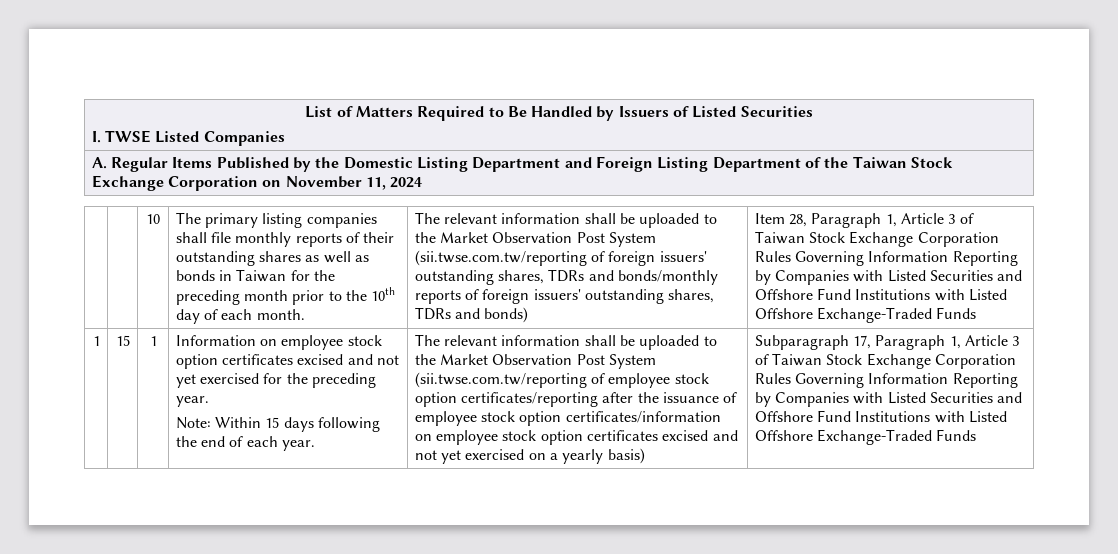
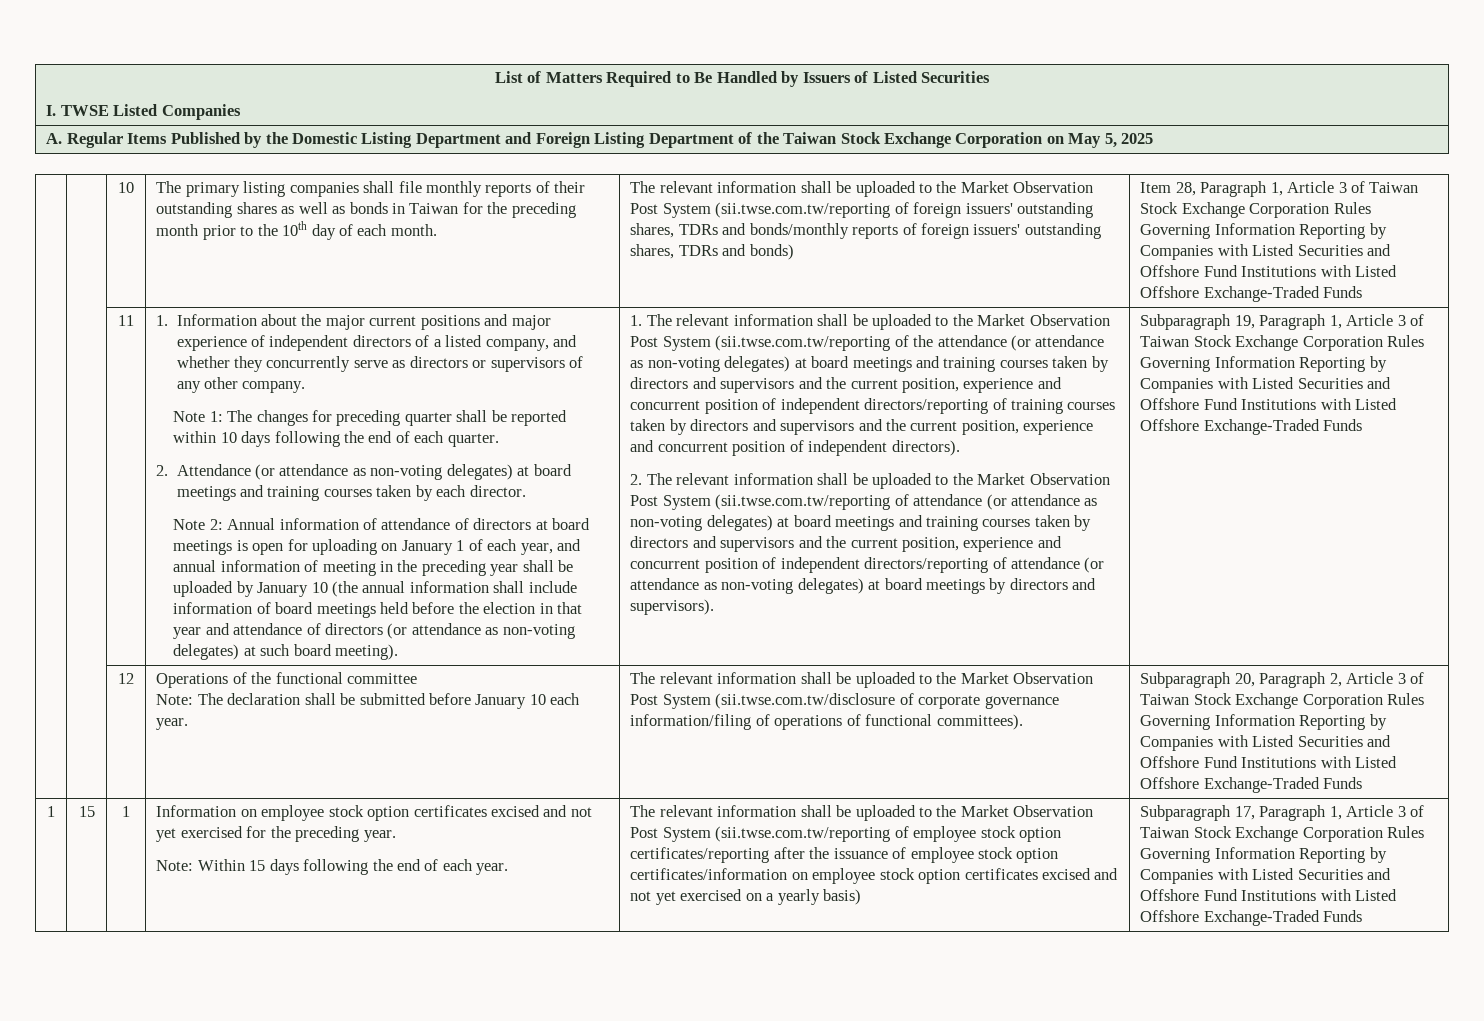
- A. Regular Items Published by the Domestic Listing Department and Foreign Listing Department of the Taiwan Stock Exchange Corporation on November 11, 2024
+ A. Regular Items Published by the Domestic Listing Department and Foreign Listing Department of the Taiwan Stock Exchange Corporation on May 5, 2025
+ 11 | 1. Information about the major current positions and major experience of independent directors of a listed company, and whether they concurrently serve as directors or supervisors of any other company.
+ Note 1: The changes for preceding quarter shall be reported within 10 days following the end of each quarter.
+ 2. Attendance (or attendance as non-voting delegates) at board meetings and training courses taken by each director.
+ Note 2: Annual information of attendance of directors at board meetings is open for uploading on January 1 of each year, and annual information of meeting in the preceding year shall be uploaded by January 10 (the annual information shall include information of board meetings held before the election in that year and attendance of directors (or attendance as non-voting delegates) at such board meeting). | 1. The relevant information shall be uploaded to the Market Observation Post System (sii.twse.com.tw/reporting of the attendance (or attendance as non-voting delegates) at board meetings and training courses taken by directors and supervisors and the current position, experience and concurrent position of independent directors/reporting of training courses taken by directors and supervisors and the current position, experience and concurrent position of independent directors).
+ 2. The relevant information shall be uploaded to the Market Observation Post System (sii.twse.com.tw/reporting of attendance (or attendance as non-voting delegates) at board meetings and training courses taken by directors and supervisors and the current position, experience and concurrent position of independent directors/reporting of attendance (or attendance as non-voting delegates) at board meetings by directors and supervisors). | Subparagraph 19, Paragraph 1, Article 3 of Taiwan Stock Exchange Corporation Rules Governing Information Reporting by Companies with Listed Securities and Offshore Fund Institutions with Listed Offshore Exchange-Traded Funds
+ | | 12 | Operations of the functional committee
+ Note: The declaration shall be submitted before January 10 each year. | The relevant information shall be uploaded to the Market Observation Post System (sii.twse.com.tw/disclosure of corporate governance information/filing of operations of functional committees). | Subparagraph 20, Paragraph 2, Article 3 of Taiwan Stock Exchange Corporation Rules Governing Information Reporting by Companies with Listed Securities and Offshore Fund Institutions with Listed Offshore Exchange-Traded Funds

